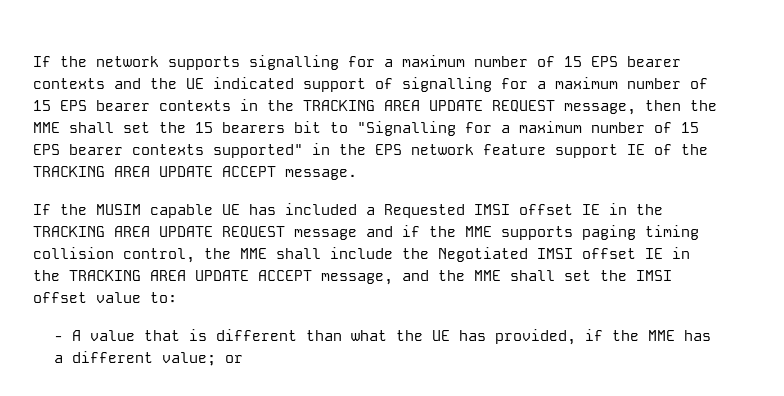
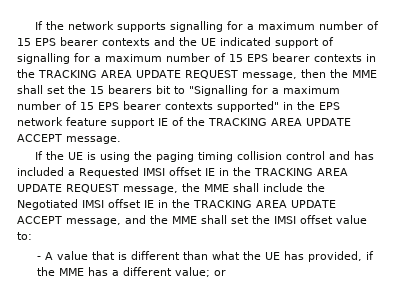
- If the MUSIM capable UE has included a Requested IMSI offset IE in the TRACKING AREA UPDATE REQUEST message and if the MME supports paging timing collision control, the MME shall include the Negotiated IMSI offset IE in the TRACKING AREA UPDATE ACCEPT message, and the MME shall set the IMSI offset value to:
+ If the UE is using the paging timing collision control and has included a Requested IMSI offset IE in the TRACKING AREA UPDATE REQUEST message, the MME shall include the Negotiated IMSI offset IE in the TRACKING AREA UPDATE ACCEPT message, and the MME shall set the IMSI offset value to:

